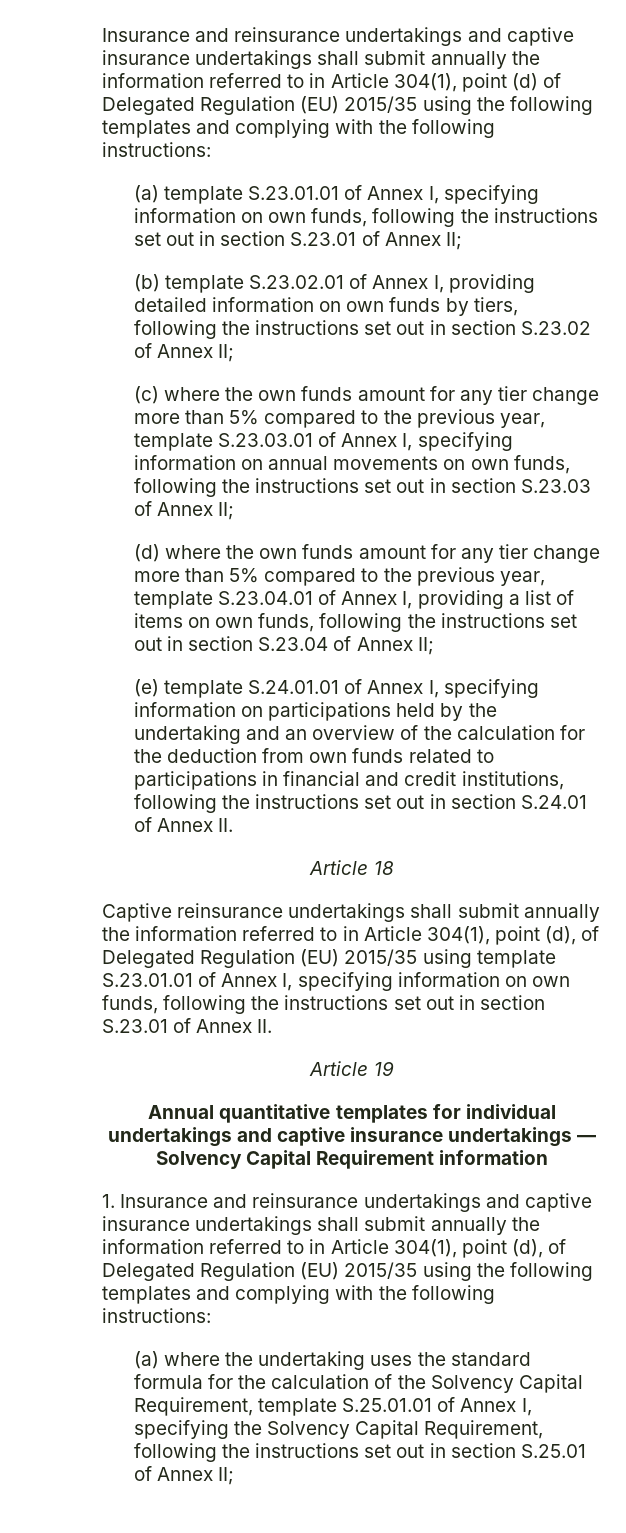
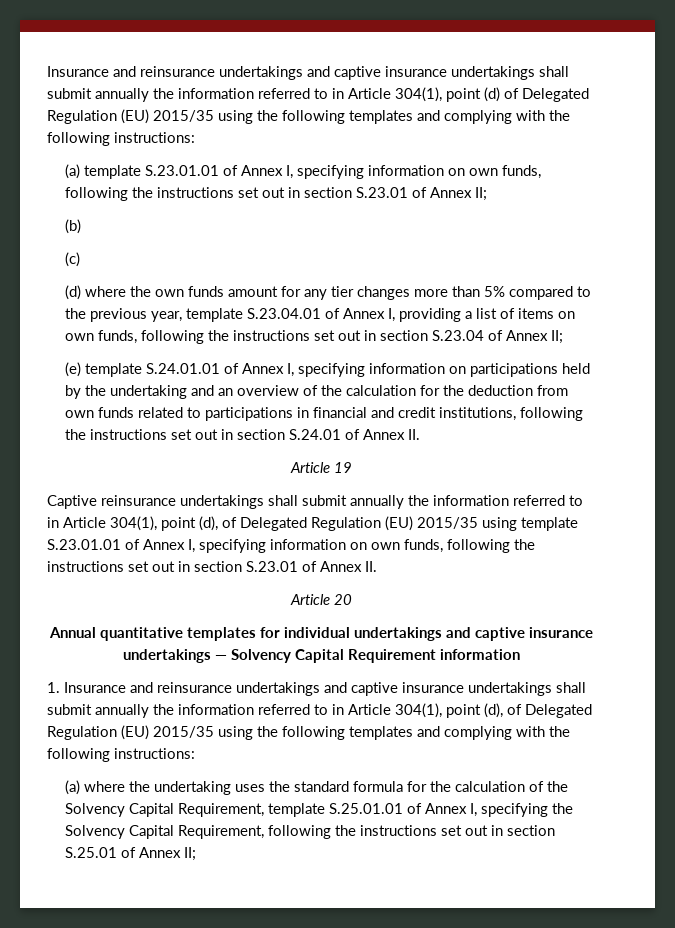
- (b) template S.23.02.01 of Annex I, providing detailed information on own funds by tiers, following the instructions set out in section S.23.02 of Annex II;
- (c) where the own funds amount for any tier change more than 5% compared to the previous year, template S.23.03.01 of Annex I, specifying information on annual movements on own funds, following the instructions set out in section S.23.03 of Annex II;
+ (b)
+ (c)
- (d) where the own funds amount for any tier change more than 5% compared to the previous year, template S.23.04.01 of Annex I, providing a list of items on own funds, following the instructions set out in section S.23.04 of Annex II;
+ (d) where the own funds amount for any tier changes more than 5% compared to the previous year, template S.23.04.01 of Annex I, providing a list of items on own funds, following the instructions set out in section S.23.04 of Annex II;
- Article 18
+ Article 19
- Article 19
+ Article 20

